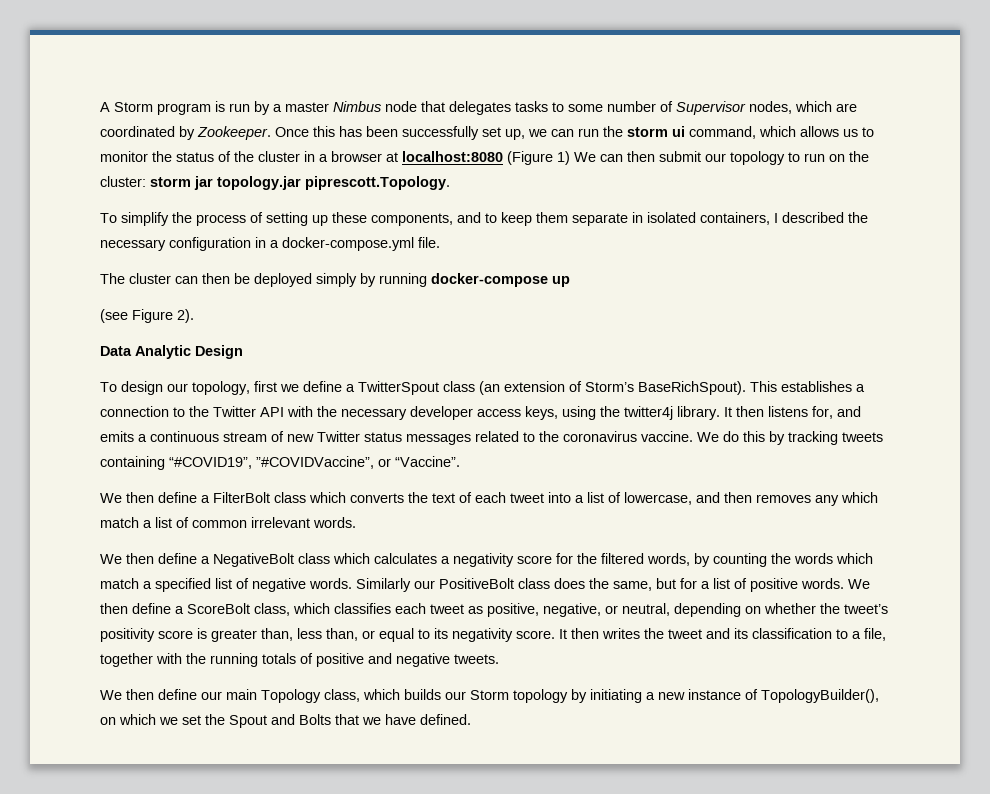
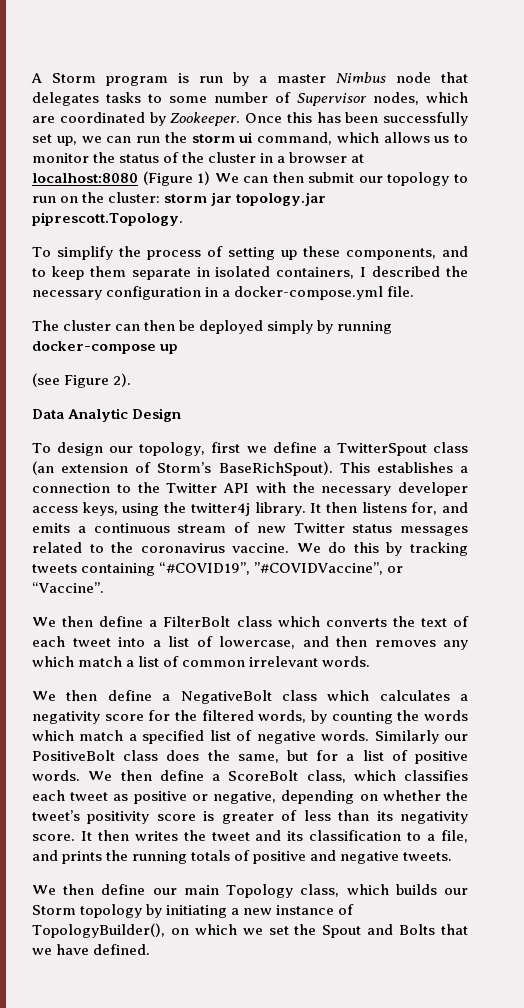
- We then define a ScoreBolt class, which classifies each tweet as positive, negative, or neutral, depending on whether the tweet’s positivity score is greater than, less than, or equal to its negativity score.
+ We then define a ScoreBolt class, which classifies each tweet as positive or negative, depending on whether the tweet’s positivity score is greater of less than its negativity score.
- It then writes the tweet and its classification to a file, together with the running totals of positive and negative tweets.
+ It then writes the tweet and its classification to a file, and prints the running totals of positive and negative tweets.

